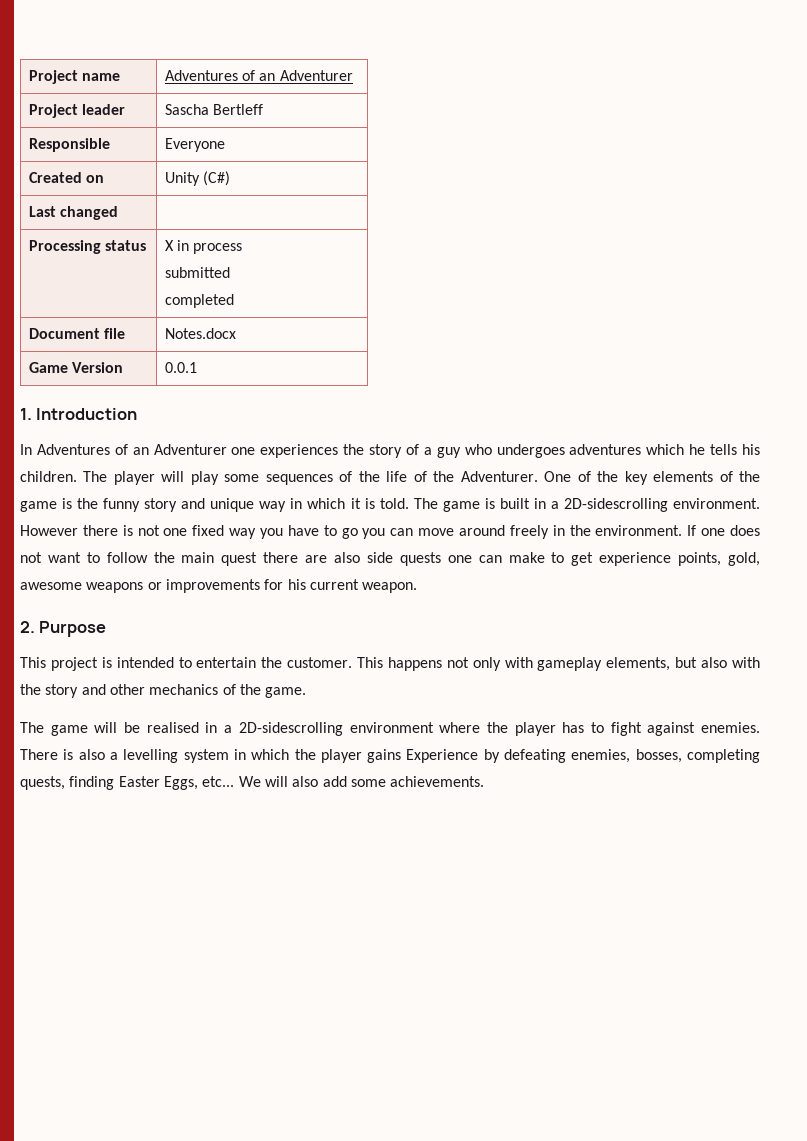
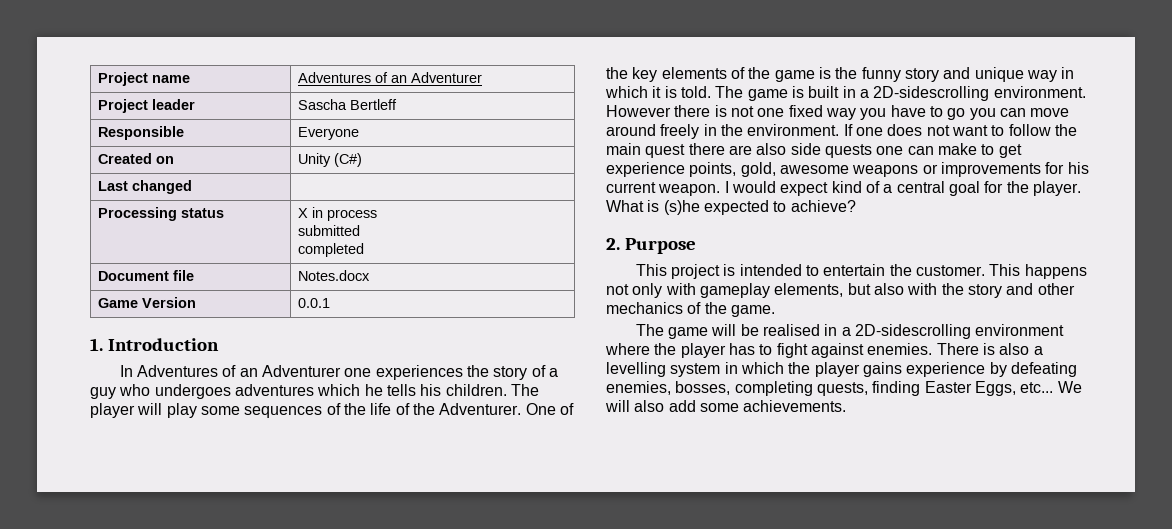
+ I would expect kind of a central goal for the player. What is (s)he expected to achieve?
- There is also a levelling system in which the player gains Experience by defeating enemies, bosses, completing quests, finding Easter Eggs, etc...
+ There is also a levelling system in which the player gains experience by defeating enemies, bosses, completing quests, finding Easter Eggs, etc...

